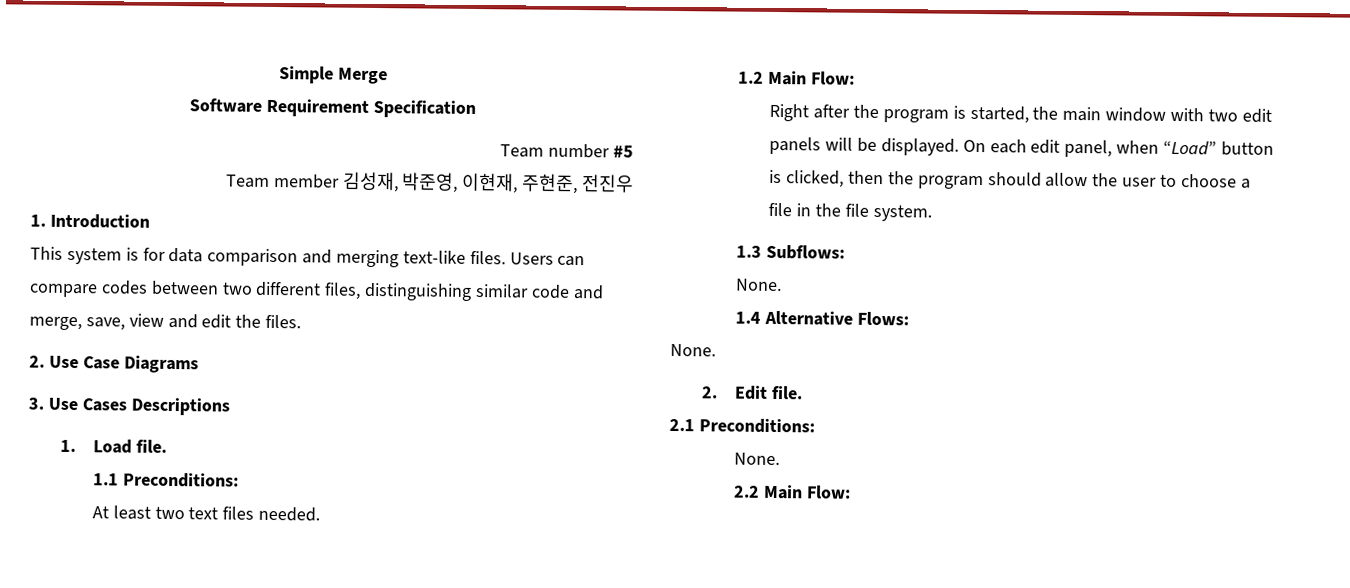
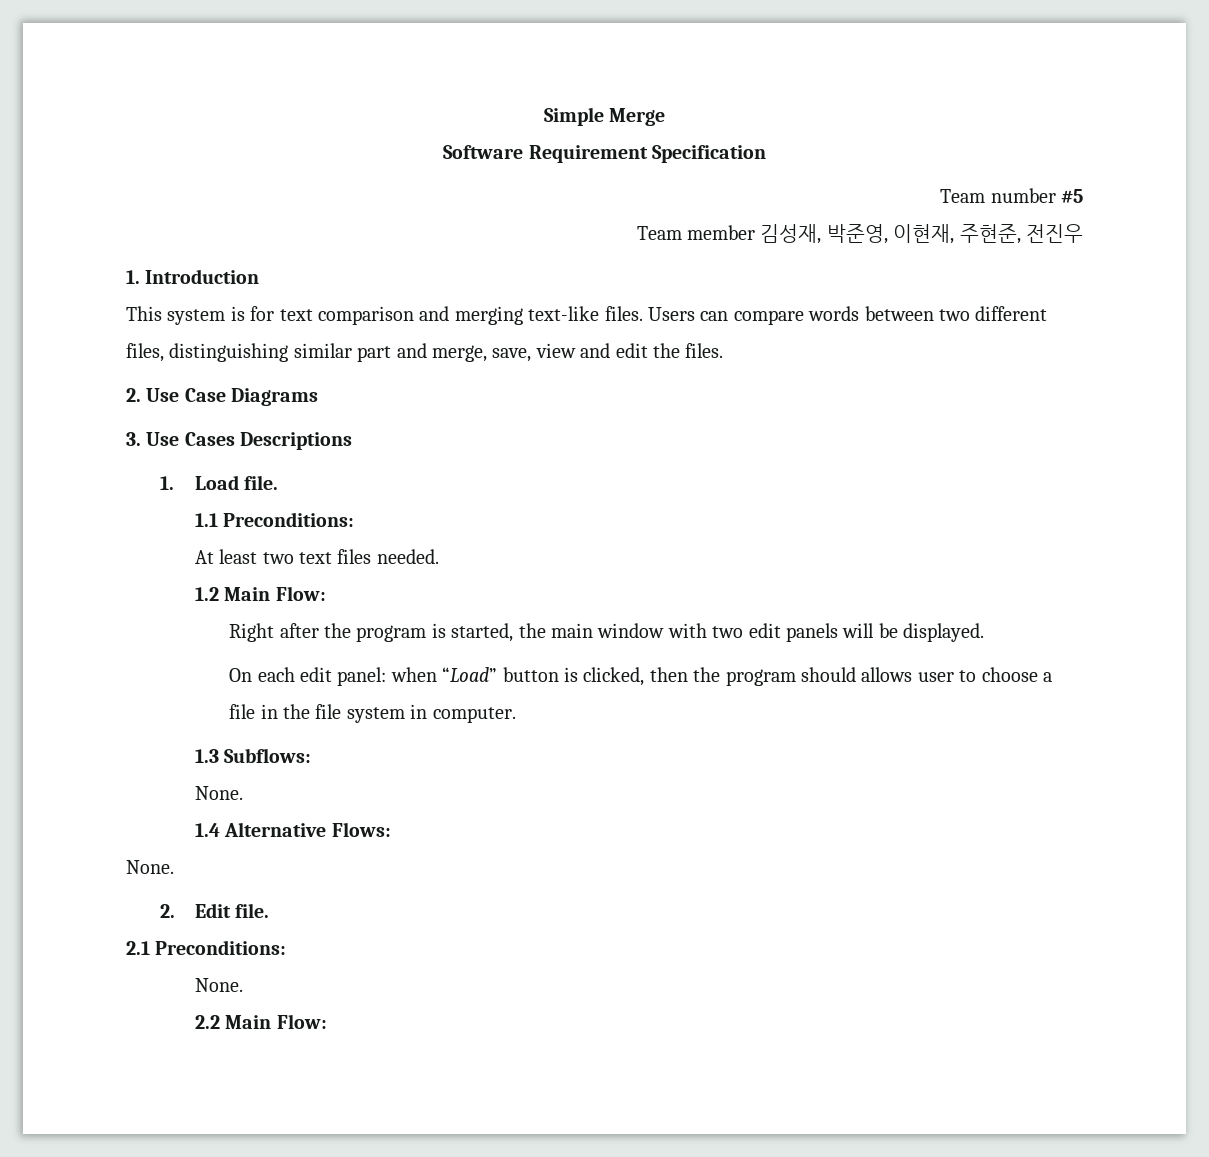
- This system is for data comparison and merging text-like files.
+ This system is for text comparison and merging text-like files.
- Users can compare codes between two different files, distinguishing similar code and merge, save, view and edit the files.
+ Users can compare words between two different files, distinguishing similar part and merge, save, view and edit the files.
- Right after the program is started, the main window with two edit panels will be displayed. On each edit panel, when “Load” button is clicked, then the program should allow the user to choose a file in the file system.
+ Right after the program is started, the main window with two edit panels will be displayed.
+ On each edit panel: when “Load” button is clicked, then the program should allows user to choose a file in the file system in computer.

